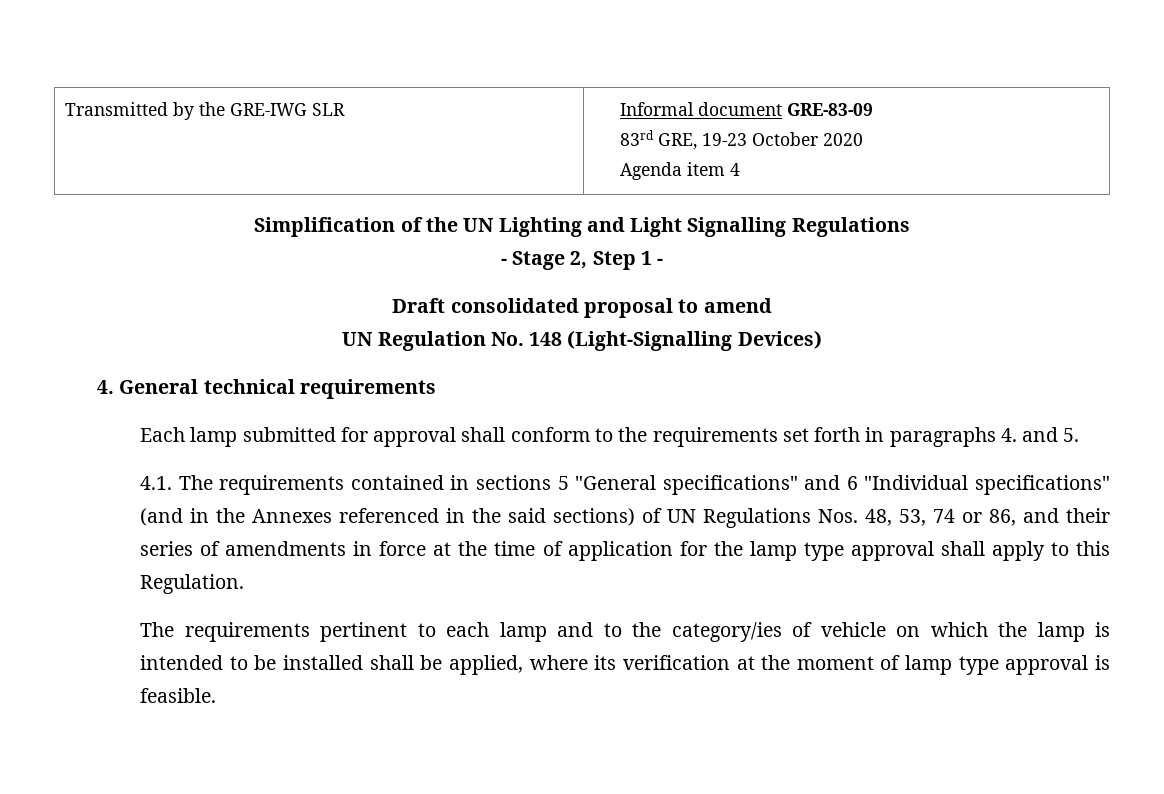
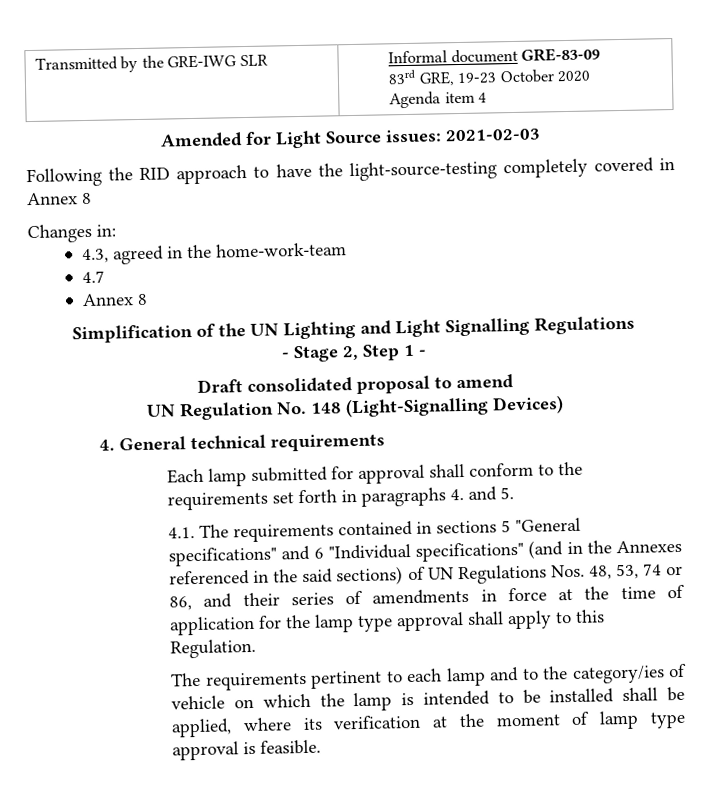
+ Amended for Light Source issues: 2021-02-03
+ Following the RID approach to have the light-source-testing completely covered in Annex 8
+ Changes in:
+ 4.3, agreed in the home-work-team
+ 4.7
+ Annex 8

